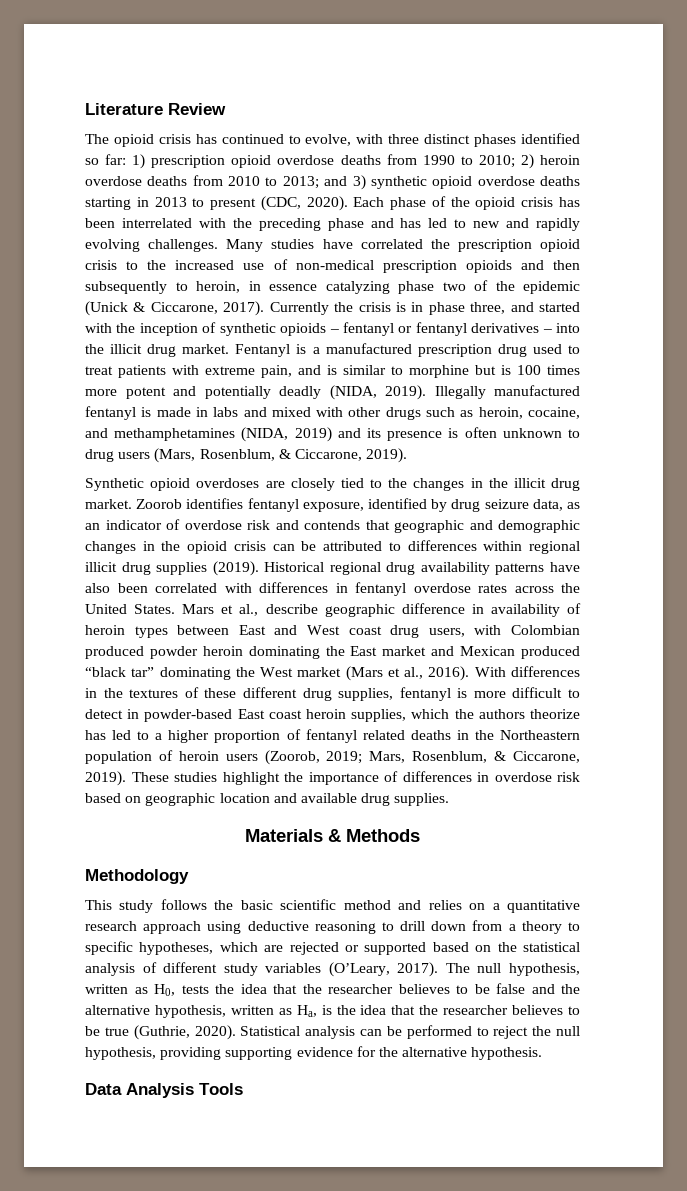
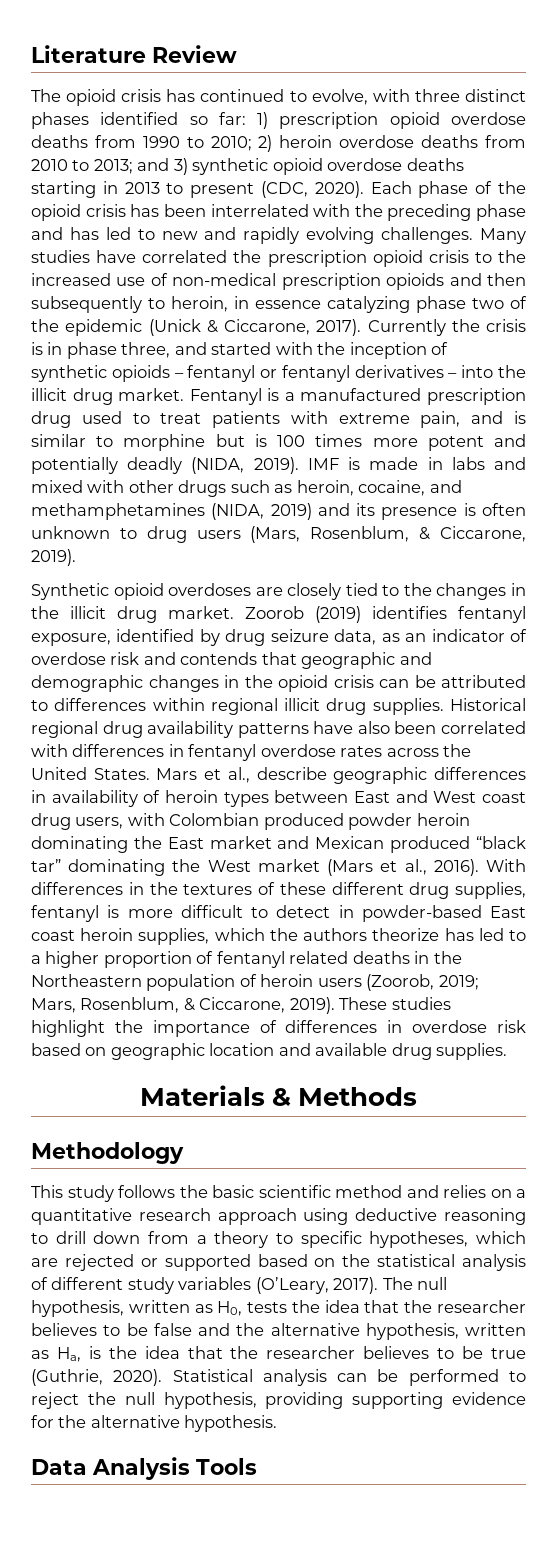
- Illegally manufactured fentanyl is made in labs and mixed with other drugs such as heroin, cocaine, and methamphetamines (NIDA, 2019) and its presence is often unknown to drug users (Mars, Rosenblum, & Ciccarone, 2019).
+ IMF is made in labs and mixed with other drugs such as heroin, cocaine, and methamphetamines (NIDA, 2019) and its presence is often unknown to drug users (Mars, Rosenblum, & Ciccarone, 2019).
- Zoorob identifies fentanyl exposure, identified by drug seizure data, as an indicator of overdose risk and contends that geographic and demographic changes in the opioid crisis can be attributed to differences within regional illicit drug supplies (2019).
+ Zoorob (2019) identifies fentanyl exposure, identified by drug seizure data, as an indicator of overdose risk and contends that geographic and demographic changes in the opioid crisis can be attributed to differences within regional illicit drug supplies.
- Mars et al., describe geographic difference in availability of heroin types between East and West coast drug users, with Colombian produced powder heroin dominating the East market and Mexican produced “black tar” dominating the West market (Mars et al., 2016).
+ Mars et al., describe geographic differences in availability of heroin types between East and West coast drug users, with Colombian produced powder heroin dominating the East market and Mexican produced “black tar” dominating the West market (Mars et al., 2016).

